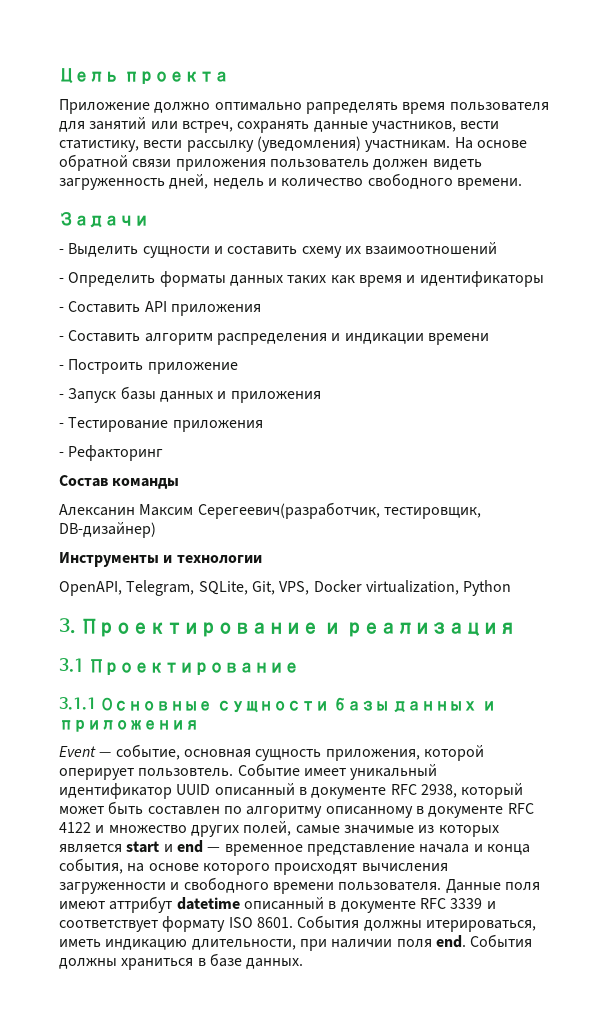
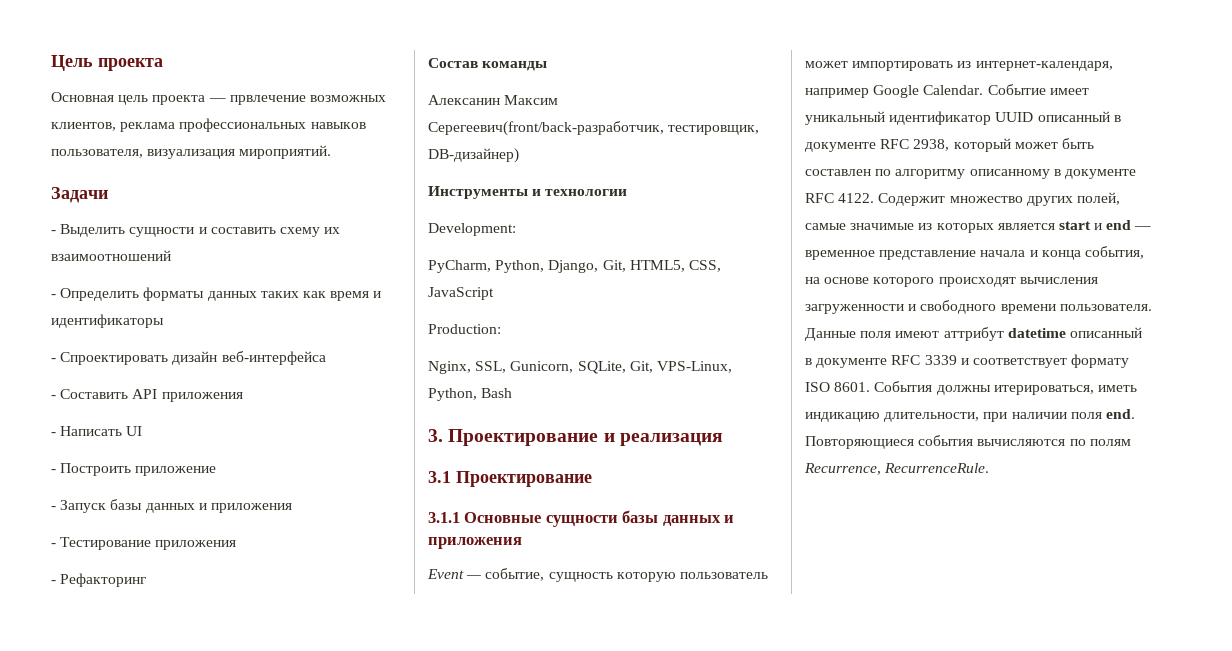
- Приложение должно оптимально рапределять время пользователя для занятий или встреч, сохранять данные участников, вести статистику, вести рассылку (уведомления) участникам. На основе обратной связи приложения пользователь должен видеть загруженность дней, недель и количество свободного времени.
+ Основная цель проекта — првлечение возможных клиентов, реклама профессиональных навыков пользователя, визуализация мироприятий.
+ - Спроектировать дизайн веб-интерфейса
- - Составить алгоритм распределения и индикации времени
+ - Написать UI
- Алексанин Максим Серегеевич(разработчик, тестировщик, DB-дизайнер)
+ Алексанин Максим Серегеевич(front/back-разработчик, тестировщик, DB-дизайнер)
- OpenAPI, Telegram, SQLite, Git, VPS, Docker virtualization, Python
+ Development:
+ PyCharm, Python, Django, Git, HTML5, CSS, JavaScript
+ Production:
+ Nginx, SSL, Gunicorn, SQLite, Git, VPS-Linux, Python, Bash
- Event — событие, основная сущность приложения, которой оперирует пользовтель.
+ Event — событие, сущность которую пользователь может импортировать из интернет-календаря, например Google Calendar.
- Событие имеет уникальный идентификатор UUID описанный в документе RFC 2938, который может быть составлен по алгоритму описанному в документе RFC 4122 и множество других полей, самые значимые из которых является start и end — временное представление начала и конца события, на основе которого происходят вычисления загруженности и свободного времени пользователя.
+ Событие имеет уникальный идентификатор UUID описанный в документе RFC 2938, который может быть составлен по алгоритму описанному в документе RFC 4122. Содержит множество других полей, самые значимые из которых является start и end — временное представление начала и конца события, на основе которого происходят вычисления загруженности и свободного времени пользователя.
- События должны храниться в базе данных.
+ Повторяющиеся события вычисляются по полям Recurrence, RecurrenceRule.

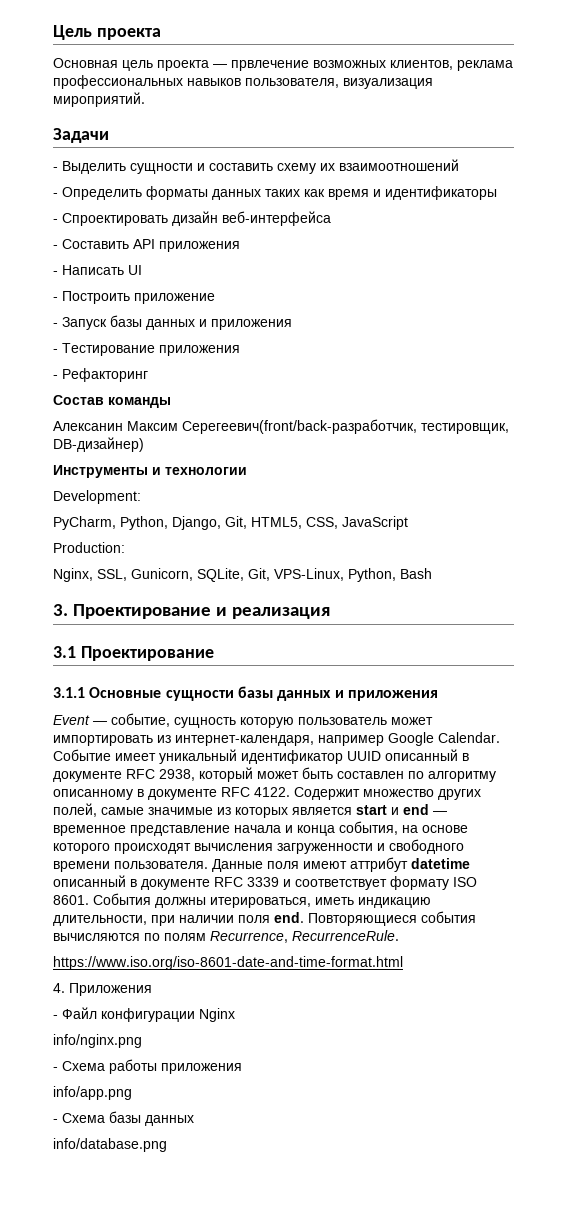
+ https://www.iso.org/iso-8601-date-and-time-format.html
+ 4. Приложения
+ - Файл конфигурации Nginx
+ info/nginx.png
+ - Схема работы приложения
+ info/app.png
+ - Схема базы данных
+ info/database.png

